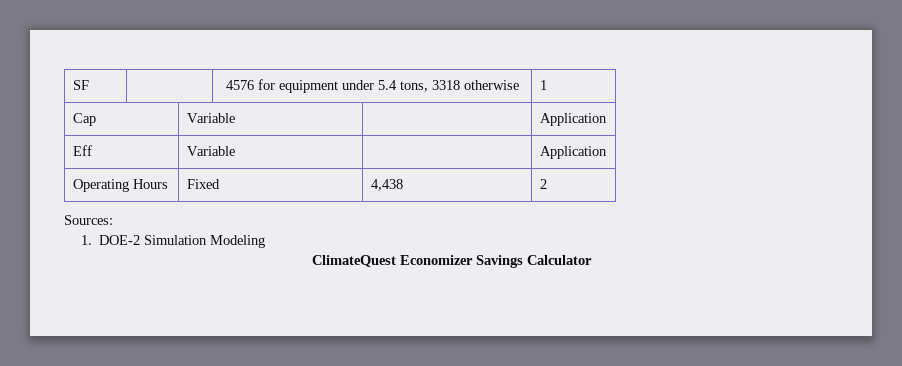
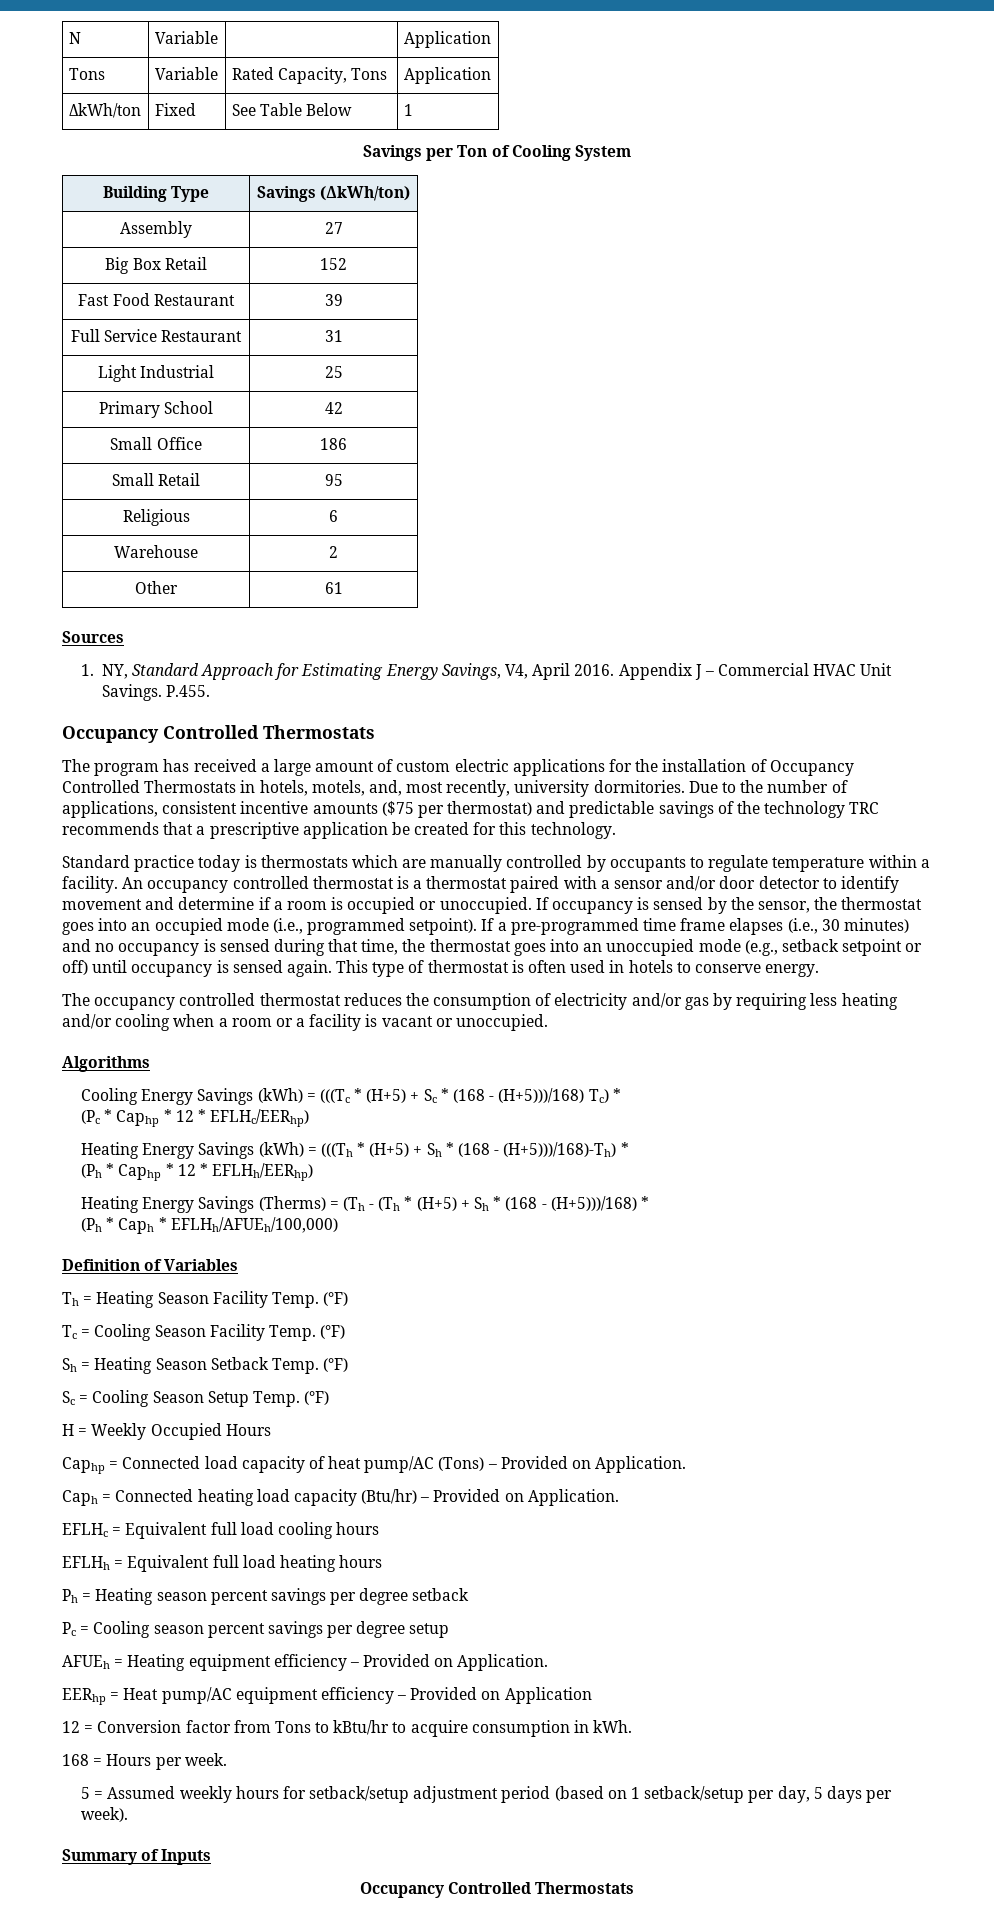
- SF | | 4576 for equipment under 5.4 tons, 3318 otherwise | 1
- Cap | Variable | | Application
- Eff | Variable | | Application
- Operating Hours | Fixed | 4,438 | 2
- Sources:
- 1. DOE-2 Simulation Modeling
- ClimateQuest Economizer Savings Calculator
+ N | Variable | | Application
+ Tons | Variable | Rated Capacity, Tons | Application
+ ΔkWh/ton | Fixed | See Table Below | 1
+ Savings per Ton of Cooling System
+ Building Type | Savings (ΔkWh/ton)
+ Assembly | 27
+ Big Box Retail | 152
+ Fast Food Restaurant | 39
+ Full Service Restaurant | 31
+ Light Industrial | 25
+ Primary School | 42
+ Small Office | 186
+ Small Retail | 95
+ Religious | 6
+ Warehouse | 2
+ Other | 61
+ Sources
+ 1. NY, Standard Approach for Estimating Energy Savings, V4, April 2016. Appendix J – Commercial HVAC Unit Savings. P.455.
+ Occupancy Controlled Thermostats
+ The program has received a large amount of custom electric applications for the installation of Occupancy Controlled Thermostats in hotels, motels, and, most recently, university dormitories. Due to the number of applications, consistent incentive amounts ($75 per thermostat) and predictable savings of the technology TRC recommends that a prescriptive application be created for this technology.
+ Standard practice today is thermostats which are manually controlled by occupants to regulate temperature within a facility. An occupancy controlled thermostat is a thermostat paired with a sensor and/or door detector to identify movement and determine if a room is occupied or unoccupied. If occupancy is sensed by the sensor, the thermostat goes into an occupied mode (i.e., programmed setpoint). If a pre-programmed time frame elapses (i.e., 30 minutes) and no occupancy is sensed during that time, the thermostat goes into an unoccupied mode (e.g., setback setpoint or off) until occupancy is sensed again. This type of thermostat is often used in hotels to conserve energy.
+ The occupancy controlled thermostat reduces the consumption of electricity and/or gas by requiring less heating and/or cooling when a room or a facility is vacant or unoccupied.
+ Algorithms
+ Cooling Energy Savings (kWh) = (((Tc * (H+5) + Sc * (168 - (H+5)))/168) Tc) *
+ (Pc * Caphp * 12 * EFLHc/EERhp)
+ Heating Energy Savings (kWh) = (((Th * (H+5) + Sh * (168 - (H+5)))/168)-Th) *
+ (Ph * Caphp * 12 * EFLHh/EERhp)
+ Heating Energy Savings (Therms) = (Th - (Th * (H+5) + Sh * (168 - (H+5)))/168) *
+ (Ph * Caph * EFLHh/AFUEh/100,000)
+ Definition of Variables
+ Th = Heating Season Facility Temp. (°F)
+ Tc = Cooling Season Facility Temp. (°F)
+ Sh = Heating Season Setback Temp. (°F)
+ Sc = Cooling Season Setup Temp. (°F)
+ H = Weekly Occupied Hours
+ Caphp = Connected load capacity of heat pump/AC (Tons) – Provided on Application.
+ Caph = Connected heating load capacity (Btu/hr) – Provided on Application.
+ EFLHc = Equivalent full load cooling hours
+ EFLHh = Equivalent full load heating hours
+ Ph = Heating season percent savings per degree setback
+ Pc = Cooling season percent savings per degree setup
+ AFUEh = Heating equipment efficiency – Provided on Application.
+ EERhp = Heat pump/AC equipment efficiency – Provided on Application
+ 12 = Conversion factor from Tons to kBtu/hr to acquire consumption in kWh.
+ 168 = Hours per week.
+ 5 = Assumed weekly hours for setback/setup adjustment period (based on 1 setback/setup per day, 5 days per week).
+ Summary of Inputs
+ Occupancy Controlled Thermostats

